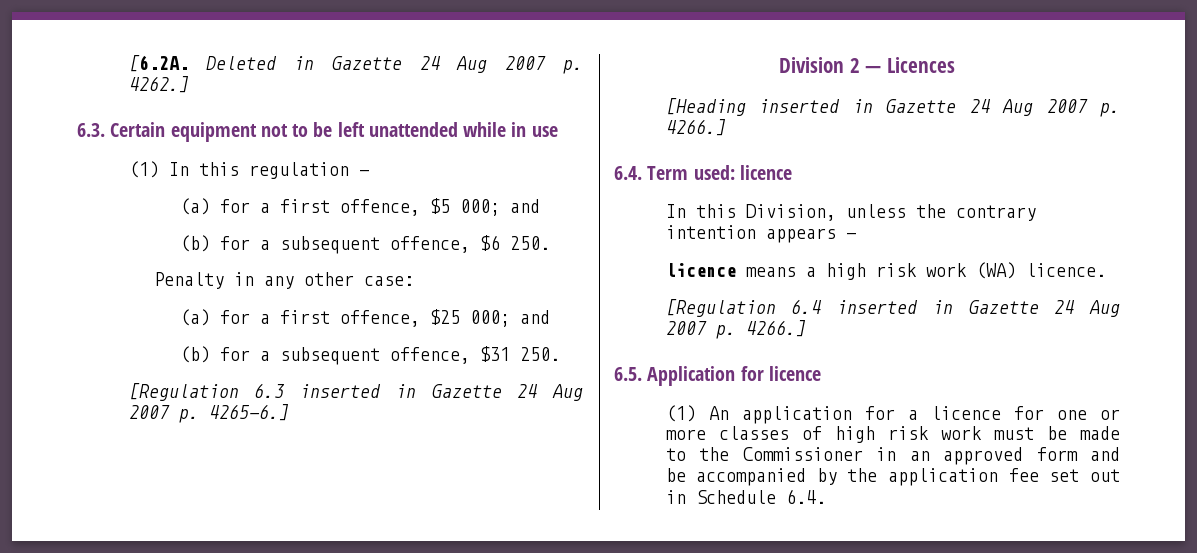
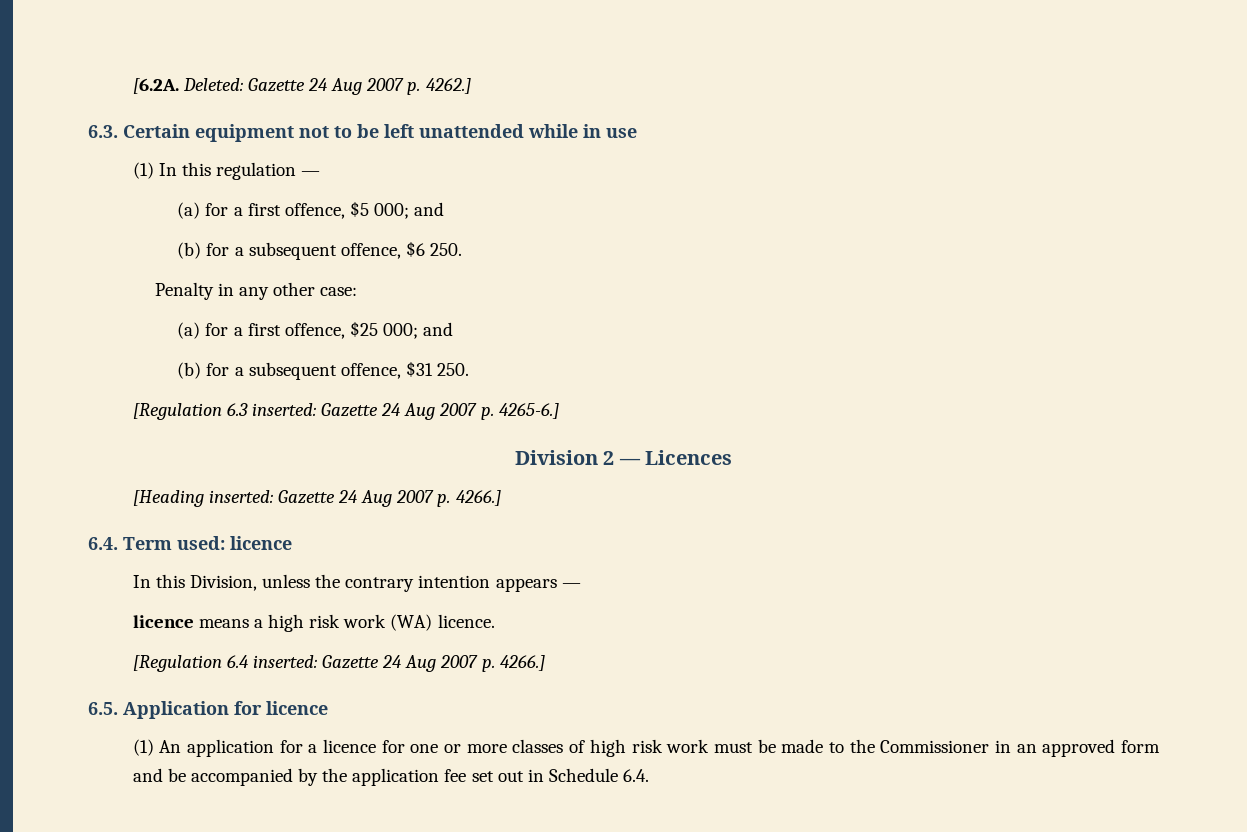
- [6.2A. Deleted in Gazette 24 Aug 2007 p. 4262.]
+ [6.2A. Deleted: Gazette 24 Aug 2007 p. 4262.]
- [Regulation 6.3 inserted in Gazette 24 Aug 2007 p. 4265-6.]
+ [Regulation 6.3 inserted: Gazette 24 Aug 2007 p. 4265-6.]
- [Heading inserted in Gazette 24 Aug 2007 p. 4266.]
+ [Heading inserted: Gazette 24 Aug 2007 p. 4266.]
- [Regulation 6.4 inserted in Gazette 24 Aug 2007 p. 4266.]
+ [Regulation 6.4 inserted: Gazette 24 Aug 2007 p. 4266.]

